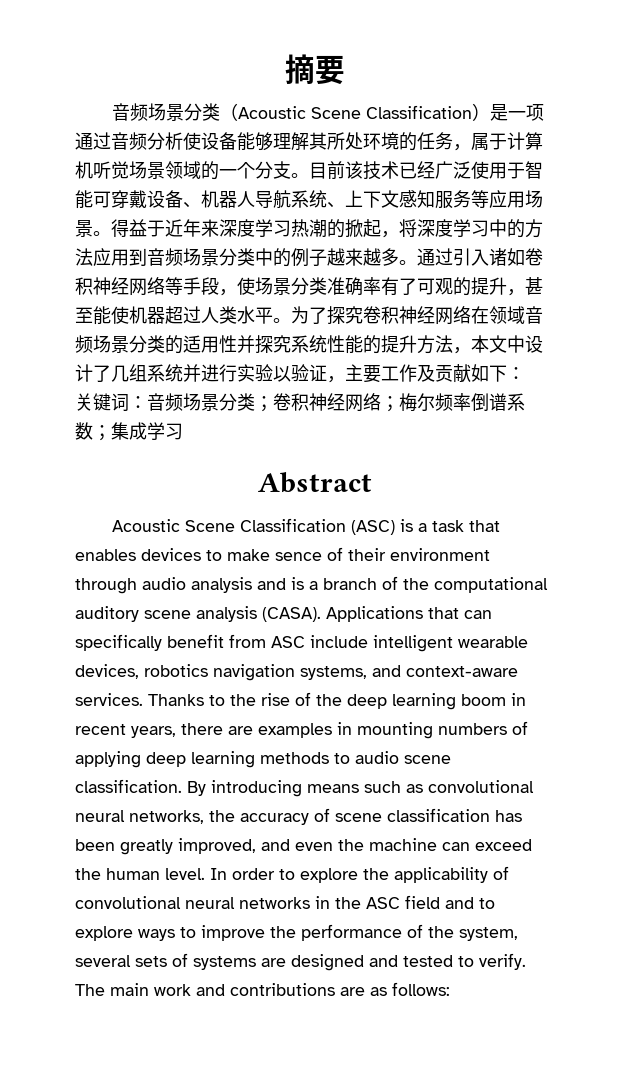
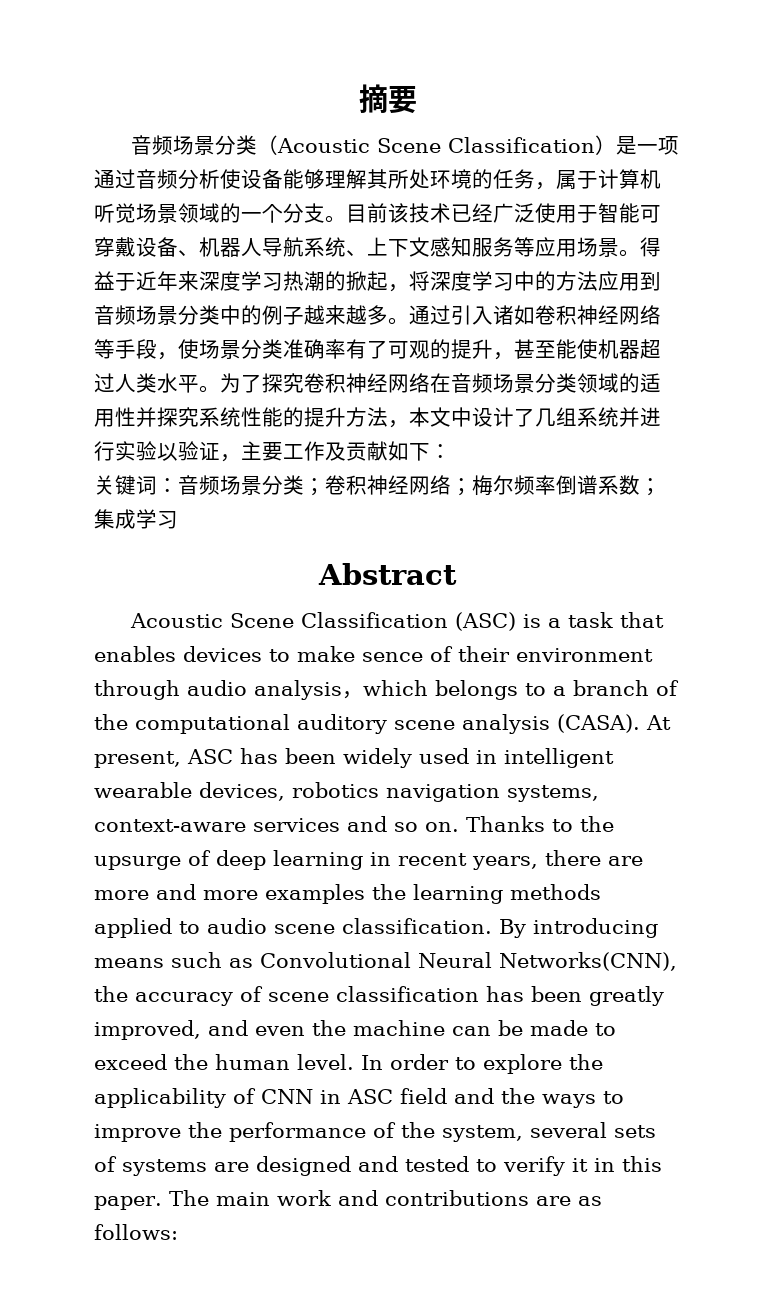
- 为了探究卷积神经网络在领域音频场景分类的适用性并探究系统性能的提升方法，本文中设计了几组系统并进行实验以验证，主要工作及贡献如下：
+ 为了探究卷积神经网络在音频场景分类领域的适用性并探究系统性能的提升方法，本文中设计了几组系统并进行实验以验证，主要工作及贡献如下：
- Acoustic Scene Classification (ASC) is a task that enables devices to make sence of their environment through audio analysis and is a branch of the computational auditory scene analysis (CASA).
+ Acoustic Scene Classification (ASC) is a task that enables devices to make sence of their environment through audio analysis，which belongs to a branch of the computational auditory scene analysis (CASA).
- Applications that can specifically benefit from ASC include intelligent wearable devices, robotics navigation systems, and context-aware services. Thanks to the rise of the deep learning boom in recent years, there are examples in mounting numbers of applying deep learning methods to audio scene classification.
+ At present, ASC has been widely used in intelligent wearable devices, robotics navigation systems, context-aware services and so on. Thanks to the upsurge of deep learning in recent years, there are more and more examples the learning methods applied to audio scene classification.
- By introducing means such as convolutional neural networks, the accuracy of scene classification has been greatly improved, and even the machine can exceed the human level.
+ By introducing means such as Convolutional Neural Networks(CNN), the accuracy of scene classification has been greatly improved, and even the machine can be made to exceed the human level.
- In order to explore the applicability of convolutional neural networks in the ASC field and to explore ways to improve the performance of the system, several sets of systems are designed and tested to verify.
+ In order to explore the applicability of CNN in ASC field and the ways to improve the performance of the system, several sets of systems are designed and tested to verify it in this paper.

